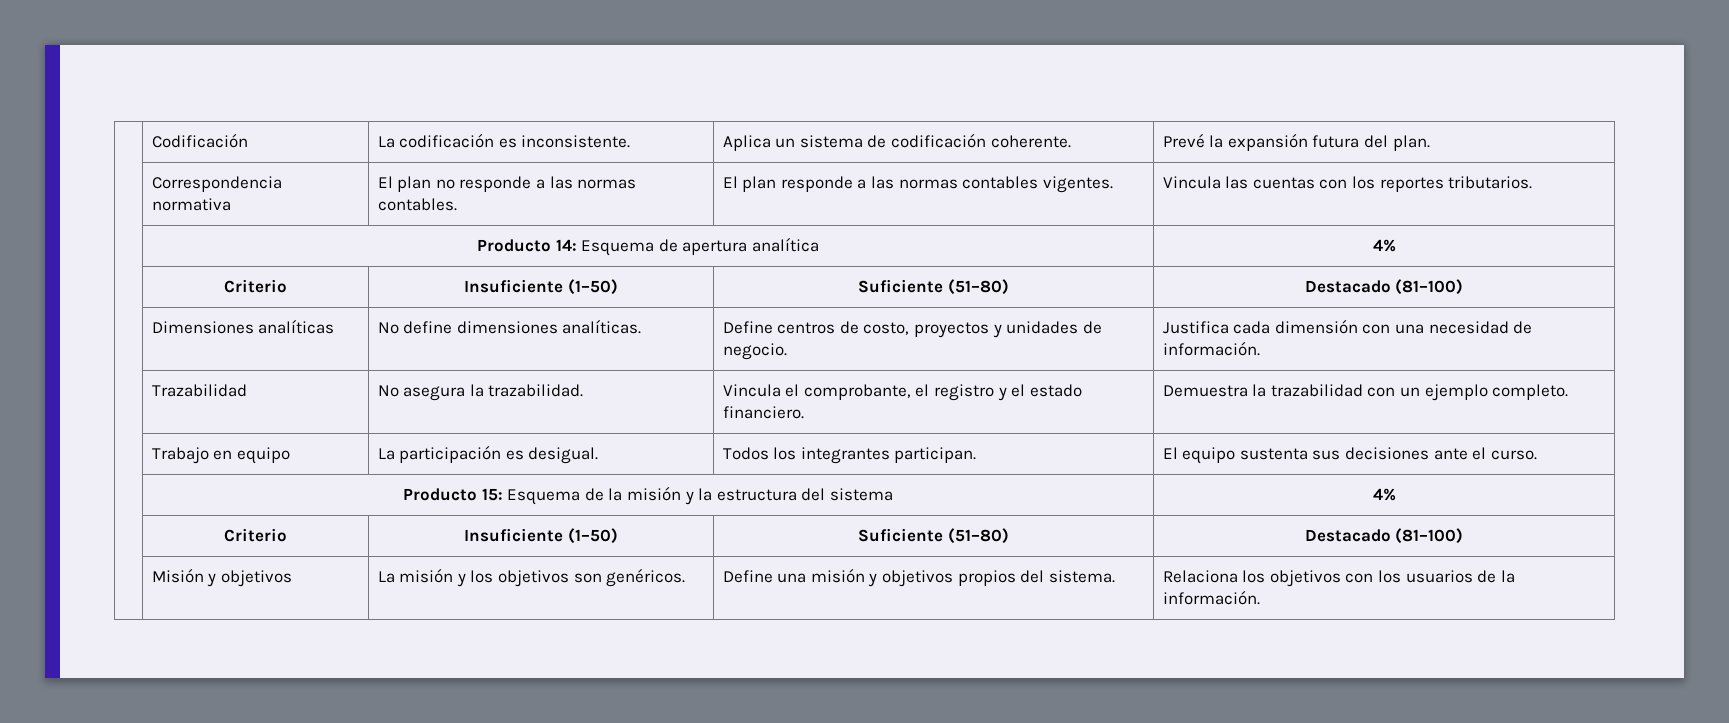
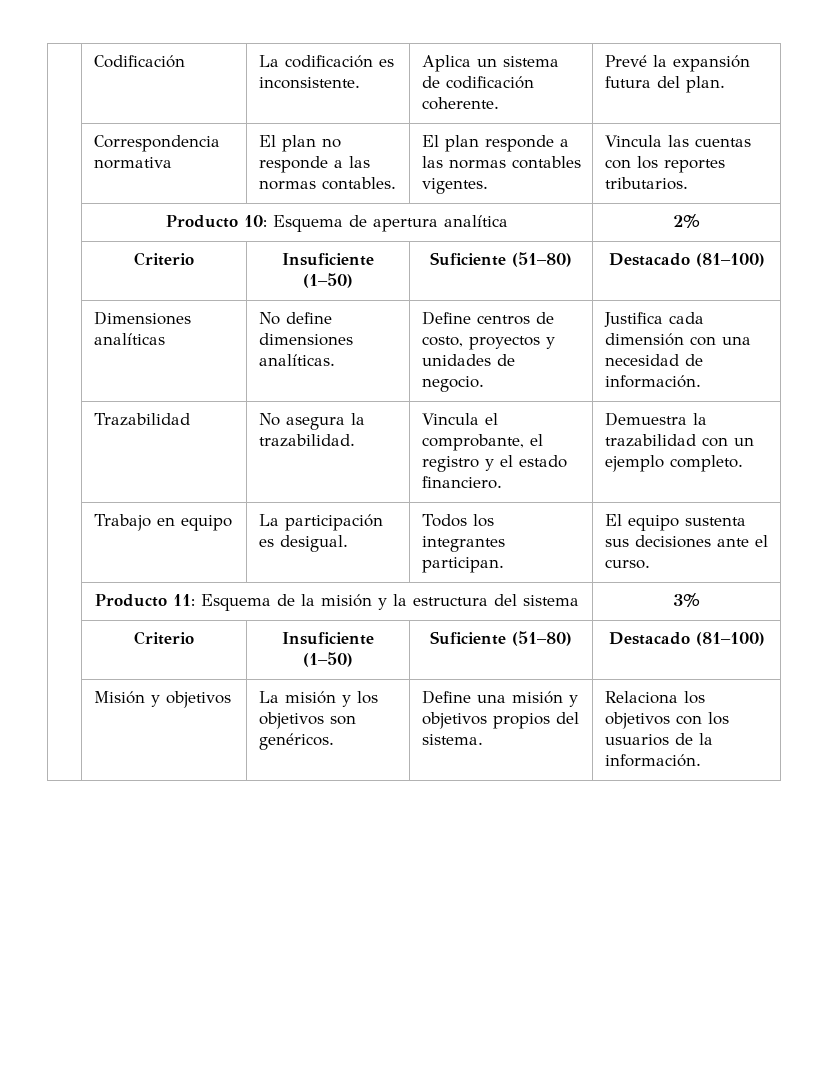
- | Producto 14: Esquema de apertura analítica | 4%
+ | Producto 10: Esquema de apertura analítica | 2%
- | Producto 15: Esquema de la misión y la estructura del sistema | 4%
+ | Producto 11: Esquema de la misión y la estructura del sistema | 3%

